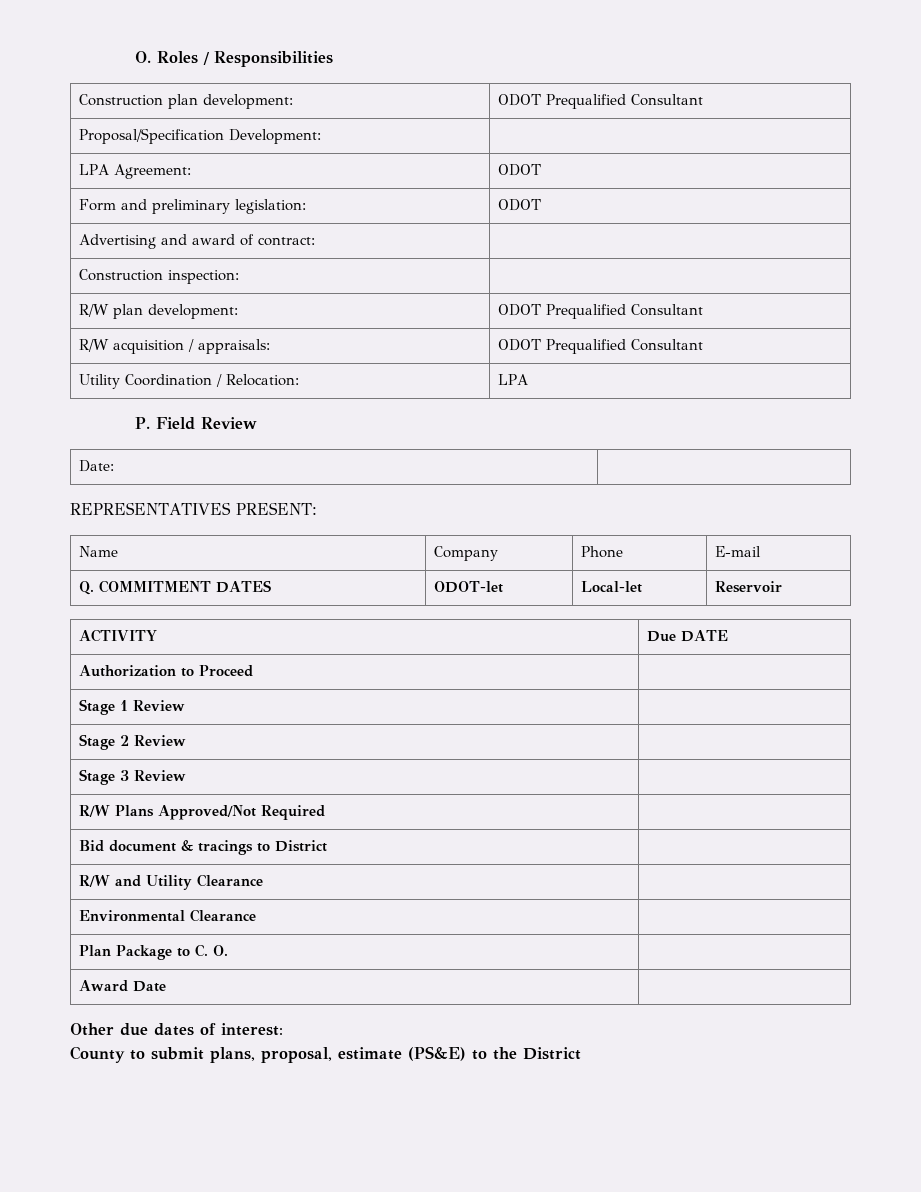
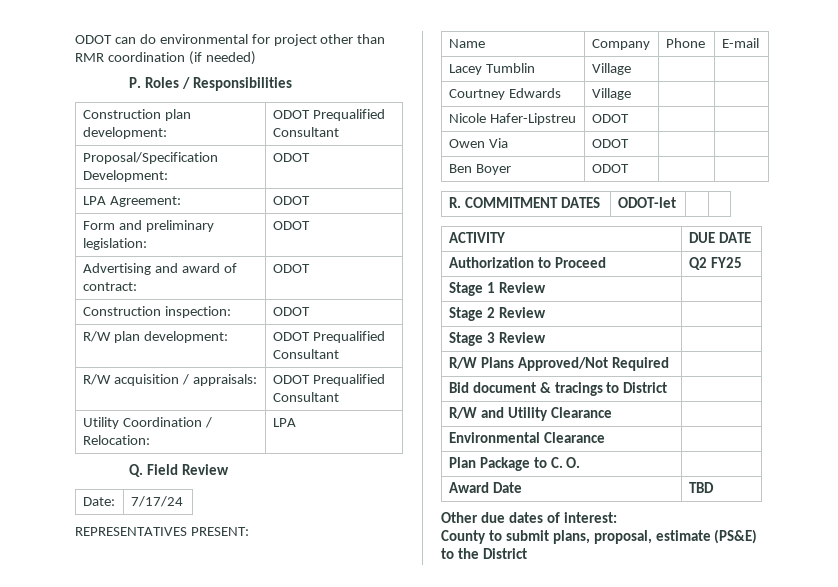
- O. Roles / Responsibilities
+ ODOT can do environmental for project other than RMR coordination (if needed)
+ P. Roles / Responsibilities
- Proposal/Specification Development: |
+ Proposal/Specification Development: | ODOT
- Advertising and award of contract: |
+ Advertising and award of contract: | ODOT
- Construction inspection: |
+ Construction inspection: | ODOT
- P. Field Review
+ Q. Field Review
- Date: |
+ Date: | 7/17/24
- Q. COMMITMENT DATES | ODOT-let | Local-let | Reservoir
+ Lacey Tumblin | Village | |
+ Courtney Edwards | Village | |
+ Nicole Hafer-Lipstreu | ODOT | |
+ Owen Via | ODOT | |
+ Ben Boyer | ODOT | |
+ R. COMMITMENT DATES | ODOT-let | |
- ACTIVITY | Due DATE
+ ACTIVITY | DUE DATE
- Authorization to Proceed |
+ Authorization to Proceed | Q2 FY25
- Award Date |
+ Award Date | TBD

